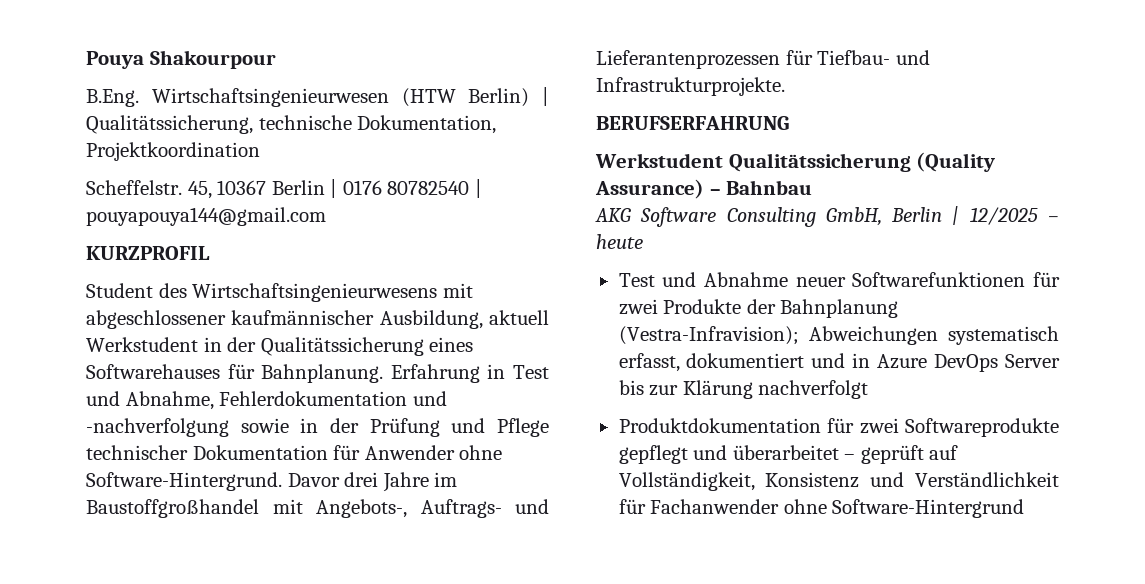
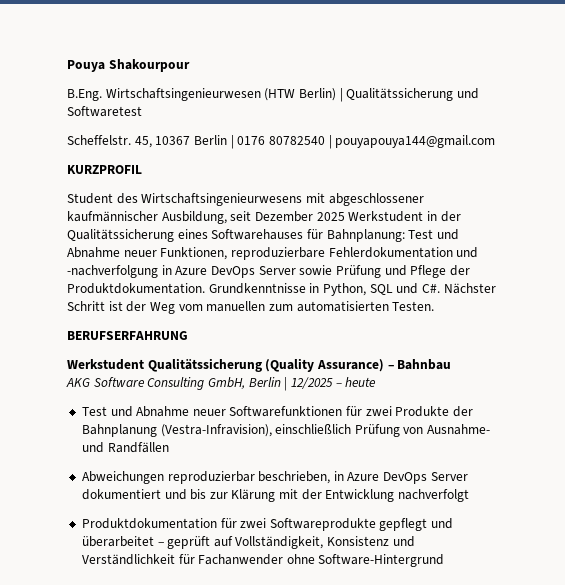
- B.Eng. Wirtschaftsingenieurwesen (HTW Berlin) | Qualitätssicherung, technische Dokumentation, Projektkoordination
+ B.Eng. Wirtschaftsingenieurwesen (HTW Berlin) | Qualitätssicherung und Softwaretest
- Student des Wirtschaftsingenieurwesens mit abgeschlossener kaufmännischer Ausbildung, aktuell Werkstudent in der Qualitätssicherung eines Softwarehauses für Bahnplanung. Erfahrung in Test und Abnahme, Fehlerdokumentation und -nachverfolgung sowie in der Prüfung und Pflege technischer Dokumentation für Anwender ohne Software-Hintergrund. Davor drei Jahre im Baustoffgroßhandel mit Angebots-, Auftrags- und Lieferantenprozessen für Tiefbau- und Infrastrukturprojekte.
+ Student des Wirtschaftsingenieurwesens mit abgeschlossener kaufmännischer Ausbildung, seit Dezember 2025 Werkstudent in der Qualitätssicherung eines Softwarehauses für Bahnplanung: Test und Abnahme neuer Funktionen, reproduzierbare Fehlerdokumentation und -nachverfolgung in Azure DevOps Server sowie Prüfung und Pflege der Produktdokumentation. Grundkenntnisse in Python, SQL und C#. Nächster Schritt ist der Weg vom manuellen zum automatisierten Testen.
- Test und Abnahme neuer Softwarefunktionen für zwei Produkte der Bahnplanung (Vestra-Infravision); Abweichungen systematisch erfasst, dokumentiert und in Azure DevOps Server bis zur Klärung nachverfolgt
+ Test und Abnahme neuer Softwarefunktionen für zwei Produkte der Bahnplanung (Vestra-Infravision), einschließlich Prüfung von Ausnahme- und Randfällen
+ Abweichungen reproduzierbar beschrieben, in Azure DevOps Server dokumentiert und bis zur Klärung mit der Entwicklung nachverfolgt

